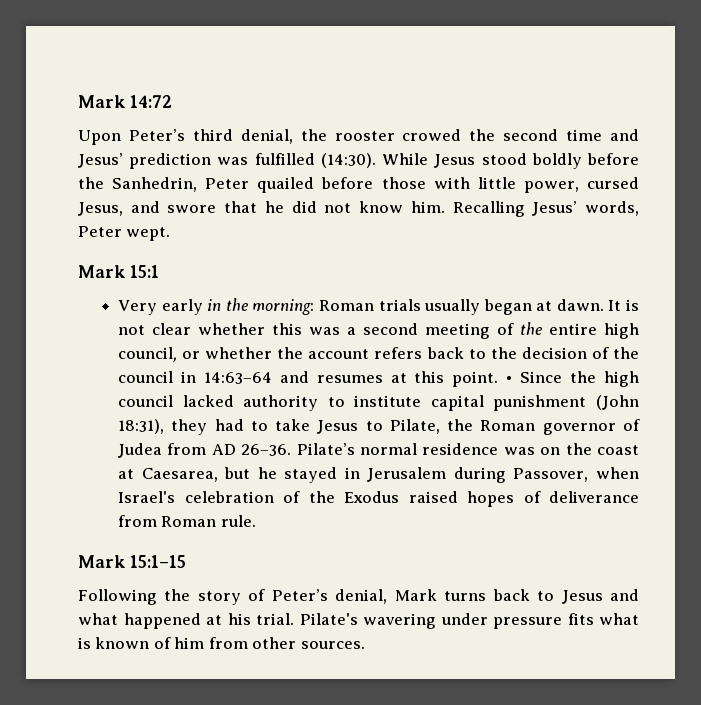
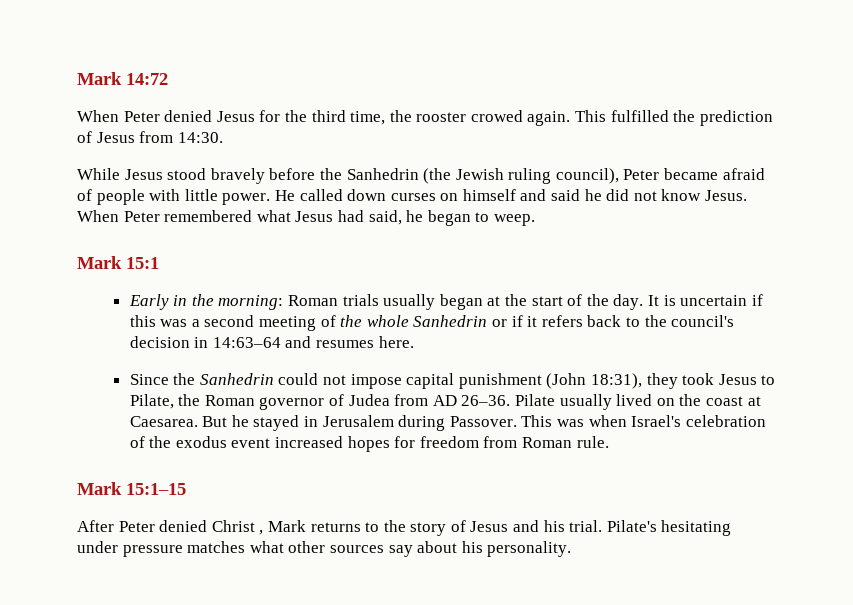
- Upon Peter’s third denial, the rooster crowed the second time and Jesus’ prediction was fulfilled (14:30). While Jesus stood boldly before the Sanhedrin, Peter quailed before those with little power, cursed Jesus, and swore that he did not know him. Recalling Jesus’ words, Peter wept.
+ When Peter denied Jesus for the third time, the rooster crowed again. This fulfilled the prediction of Jesus from 14:30.
+ While Jesus stood bravely before the Sanhedrin (the Jewish ruling council), Peter became afraid of people with little power. He called down curses on himself and said he did not know Jesus. When Peter remembered what Jesus had said, he began to weep.
- Very early in the morning: Roman trials usually began at dawn. It is not clear whether this was a second meeting of the entire high council, or whether the account refers back to the decision of the council in 14:63–64 and resumes at this point. • Since the high council lacked authority to institute capital punishment (John 18:31), they had to take Jesus to Pilate, the Roman governor of Judea from AD 26–36.
+ Early in the morning: Roman trials usually began at the start of the day. It is uncertain if this was a second meeting of the whole Sanhedrin or if it refers back to the council's decision in 14:63–64 and resumes here.
+ Since the Sanhedrin could not impose capital punishment (John 18:31), they took Jesus to Pilate, the Roman governor of Judea from AD 26–36.
- Pilate’s normal residence was on the coast at Caesarea, but he stayed in Jerusalem during Passover, when Israel's celebration of the Exodus raised hopes of deliverance from Roman rule.
+ Pilate usually lived on the coast at Caesarea. But he stayed in Jerusalem during Passover. This was when Israel's celebration of the exodus event increased hopes for freedom from Roman rule.
- Following the story of Peter’s denial, Mark turns back to Jesus and what happened at his trial.
+ After Peter denied Christ , Mark returns to the story of Jesus and his trial.
- Pilate's wavering under pressure fits what is known of him from other sources.
+ Pilate's hesitating under pressure matches what other sources say about his personality.

